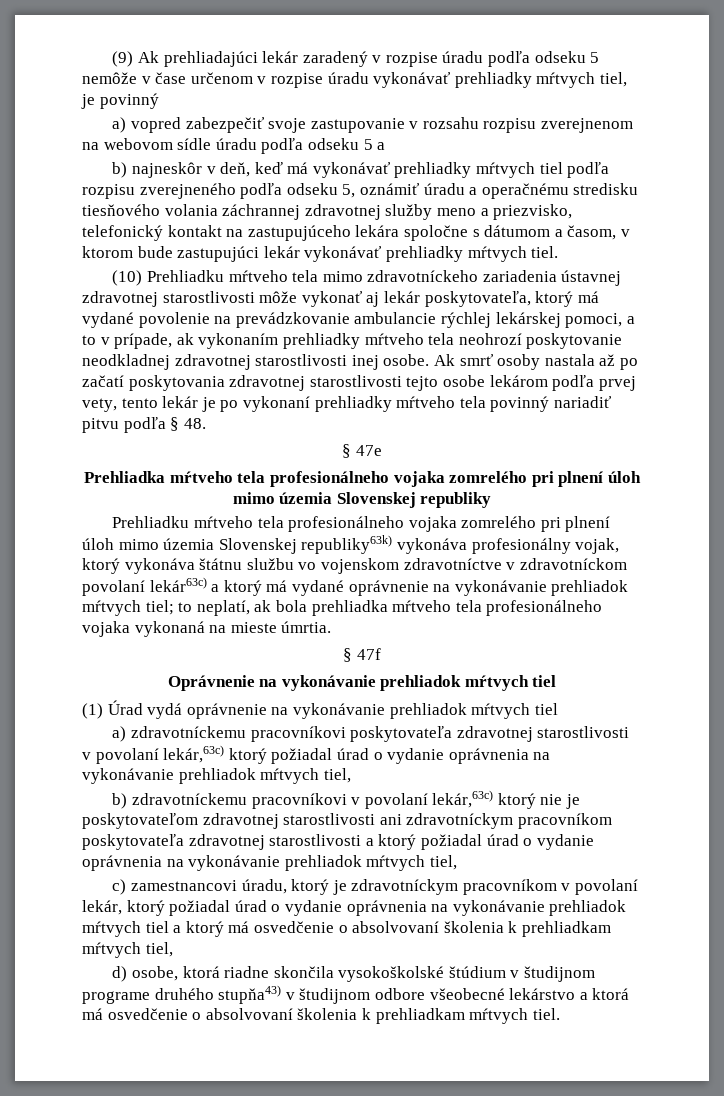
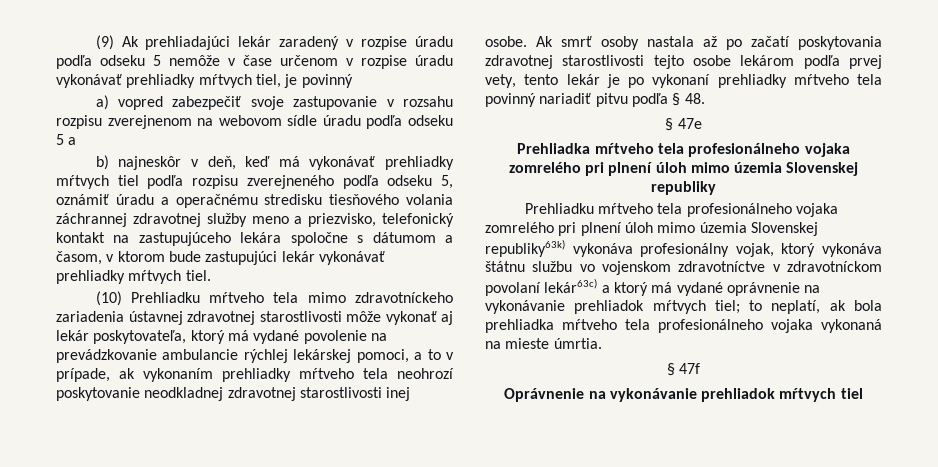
- (1) Úrad vydá oprávnenie na vykonávanie prehliadok mŕtvych tiel
- a) zdravotníckemu pracovníkovi poskytovateľa zdravotnej starostlivosti v povolaní lekár,63c) ktorý požiadal úrad o vydanie oprávnenia na vykonávanie prehliadok mŕtvych tiel,
- b) zdravotníckemu pracovníkovi v povolaní lekár,63c) ktorý nie je poskytovateľom zdravotnej starostlivosti ani zdravotníckym pracovníkom poskytovateľa zdravotnej starostlivosti a ktorý požiadal úrad o vydanie oprávnenia na vykonávanie prehliadok mŕtvych tiel,
- c) zamestnancovi úradu, ktorý je zdravotníckym pracovníkom v povolaní lekár, ktorý požiadal úrad o vydanie oprávnenia na vykonávanie prehliadok mŕtvych tiel a ktorý má osvedčenie o absolvovaní školenia k prehliadkam mŕtvych tiel,
- d) osobe, ktorá riadne skončila vysokoškolské štúdium v študijnom programe druhého stupňa43) v študijnom odbore všeobecné lekárstvo a ktorá má osvedčenie o absolvovaní školenia k prehliadkam mŕtvych tiel.

